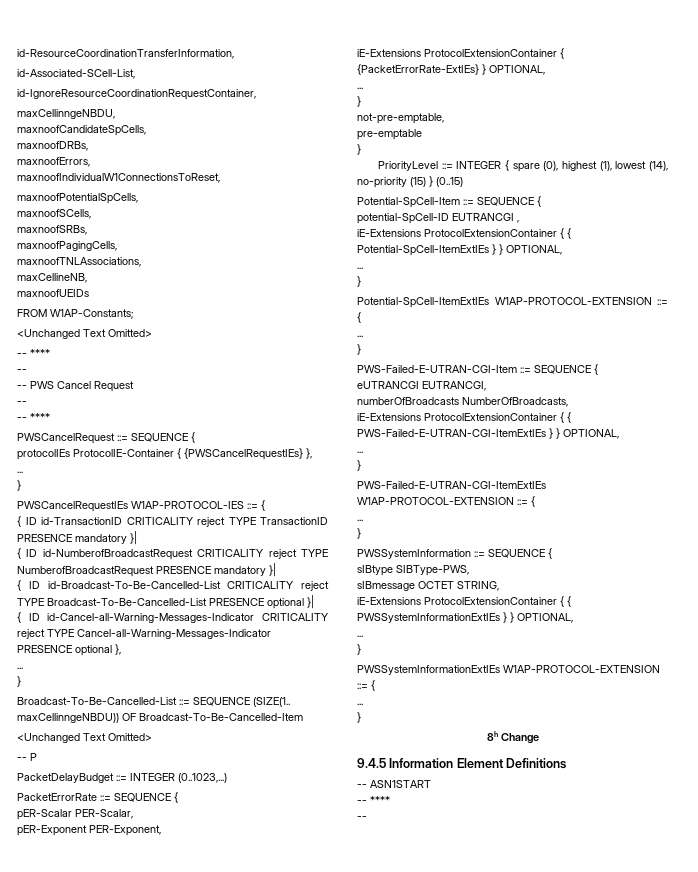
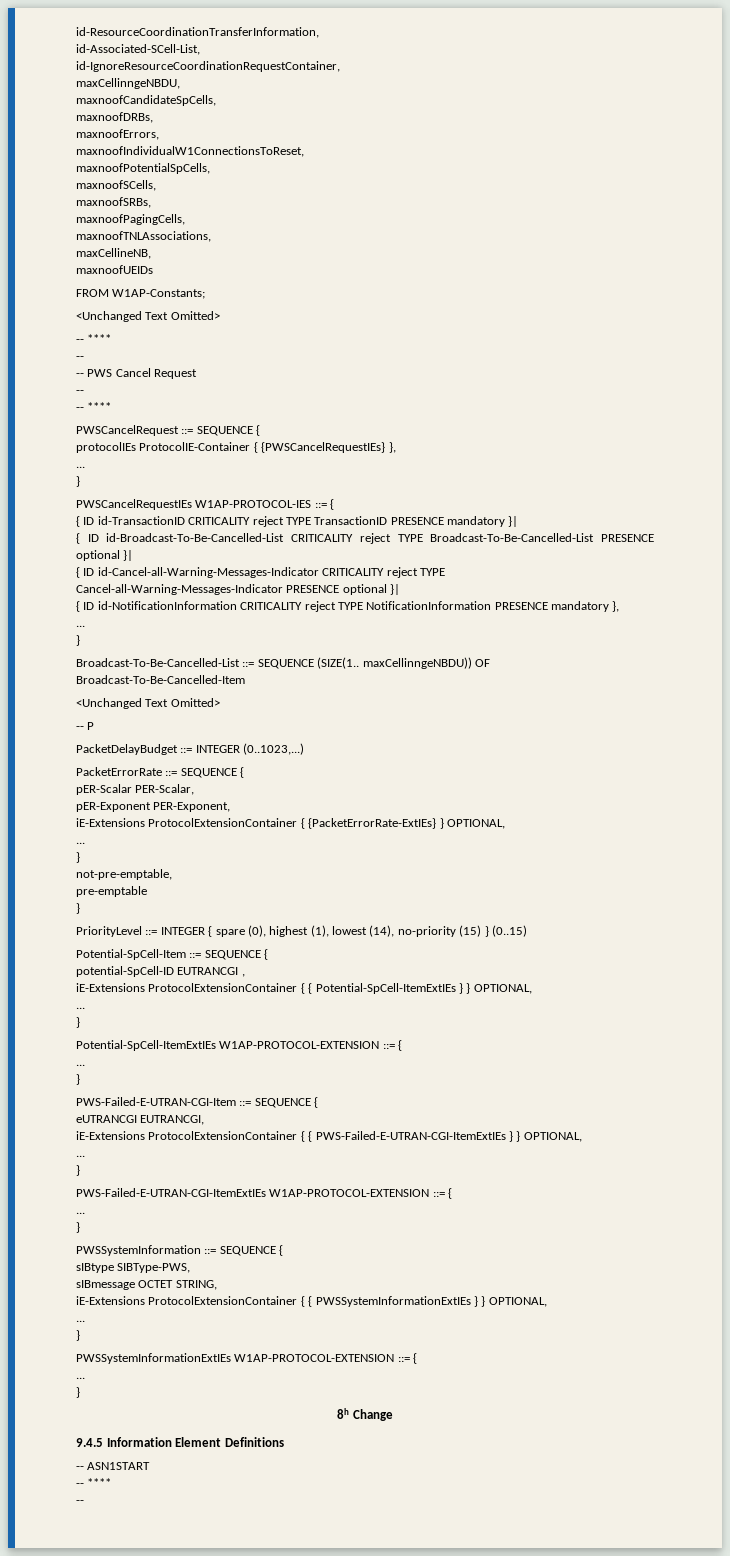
- { ID id-NumberofBroadcastRequest CRITICALITY reject TYPE NumberofBroadcastRequest PRESENCE mandatory }|
- { ID id-Cancel-all-Warning-Messages-Indicator CRITICALITY reject TYPE Cancel-all-Warning-Messages-Indicator PRESENCE optional },
+ { ID id-Cancel-all-Warning-Messages-Indicator CRITICALITY reject TYPE Cancel-all-Warning-Messages-Indicator PRESENCE optional }|
+ { ID id-NotificationInformation CRITICALITY reject TYPE NotificationInformation PRESENCE mandatory },
- numberOfBroadcasts NumberOfBroadcasts,

